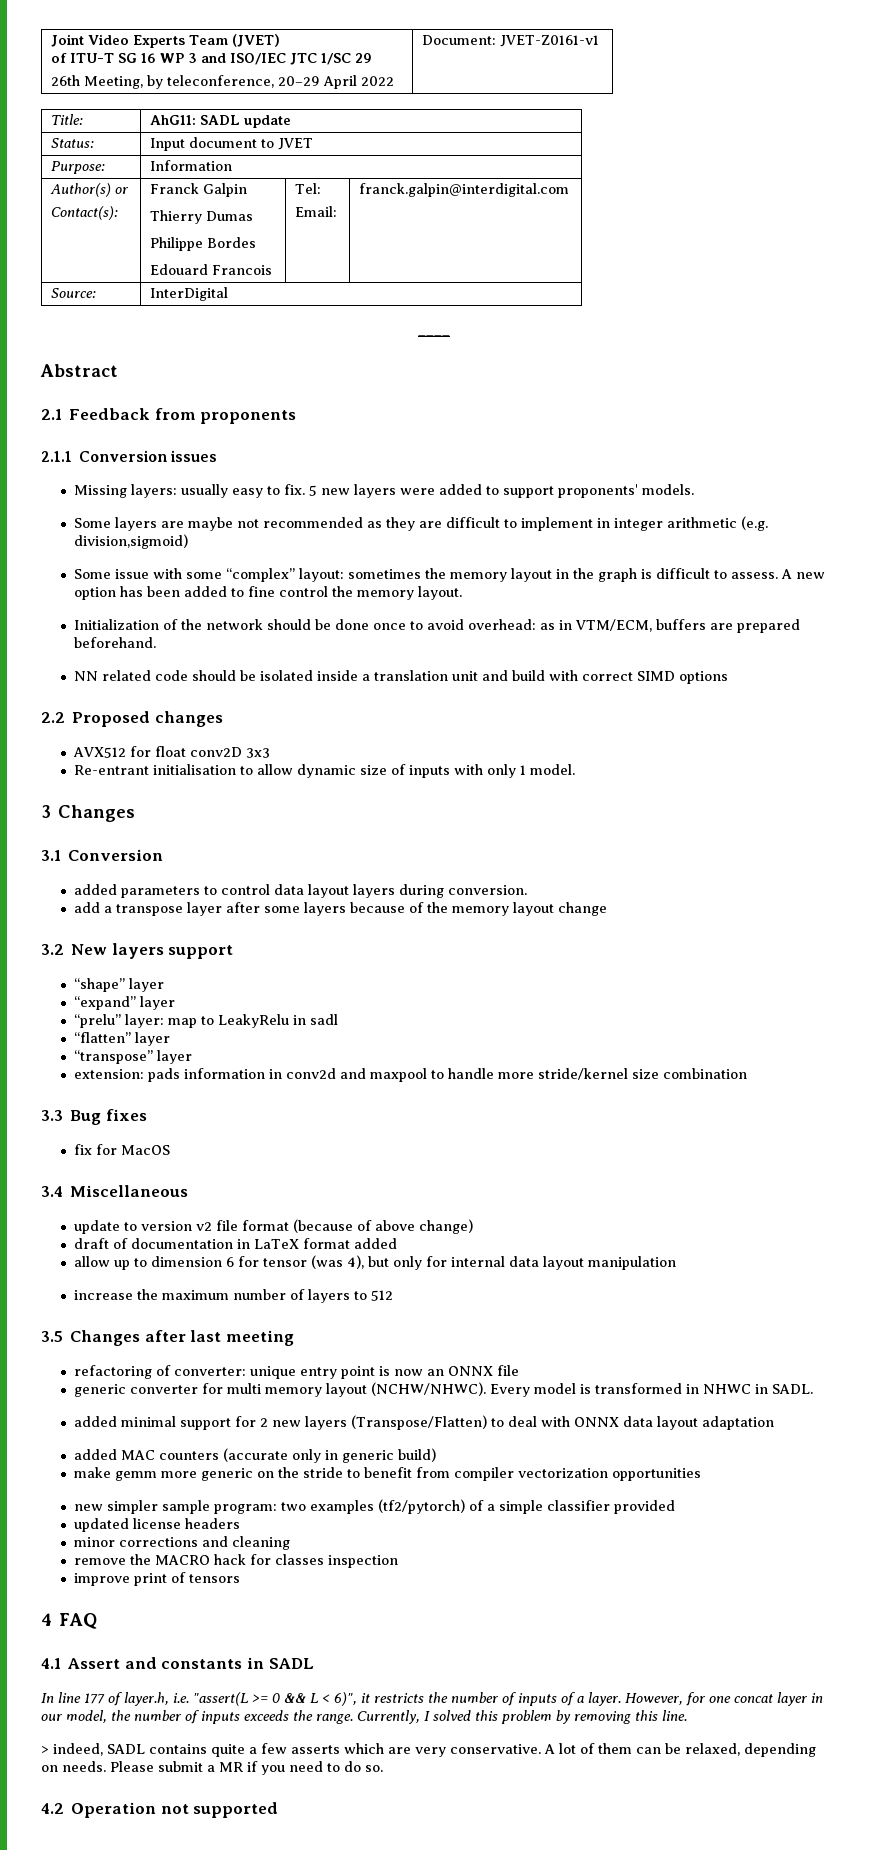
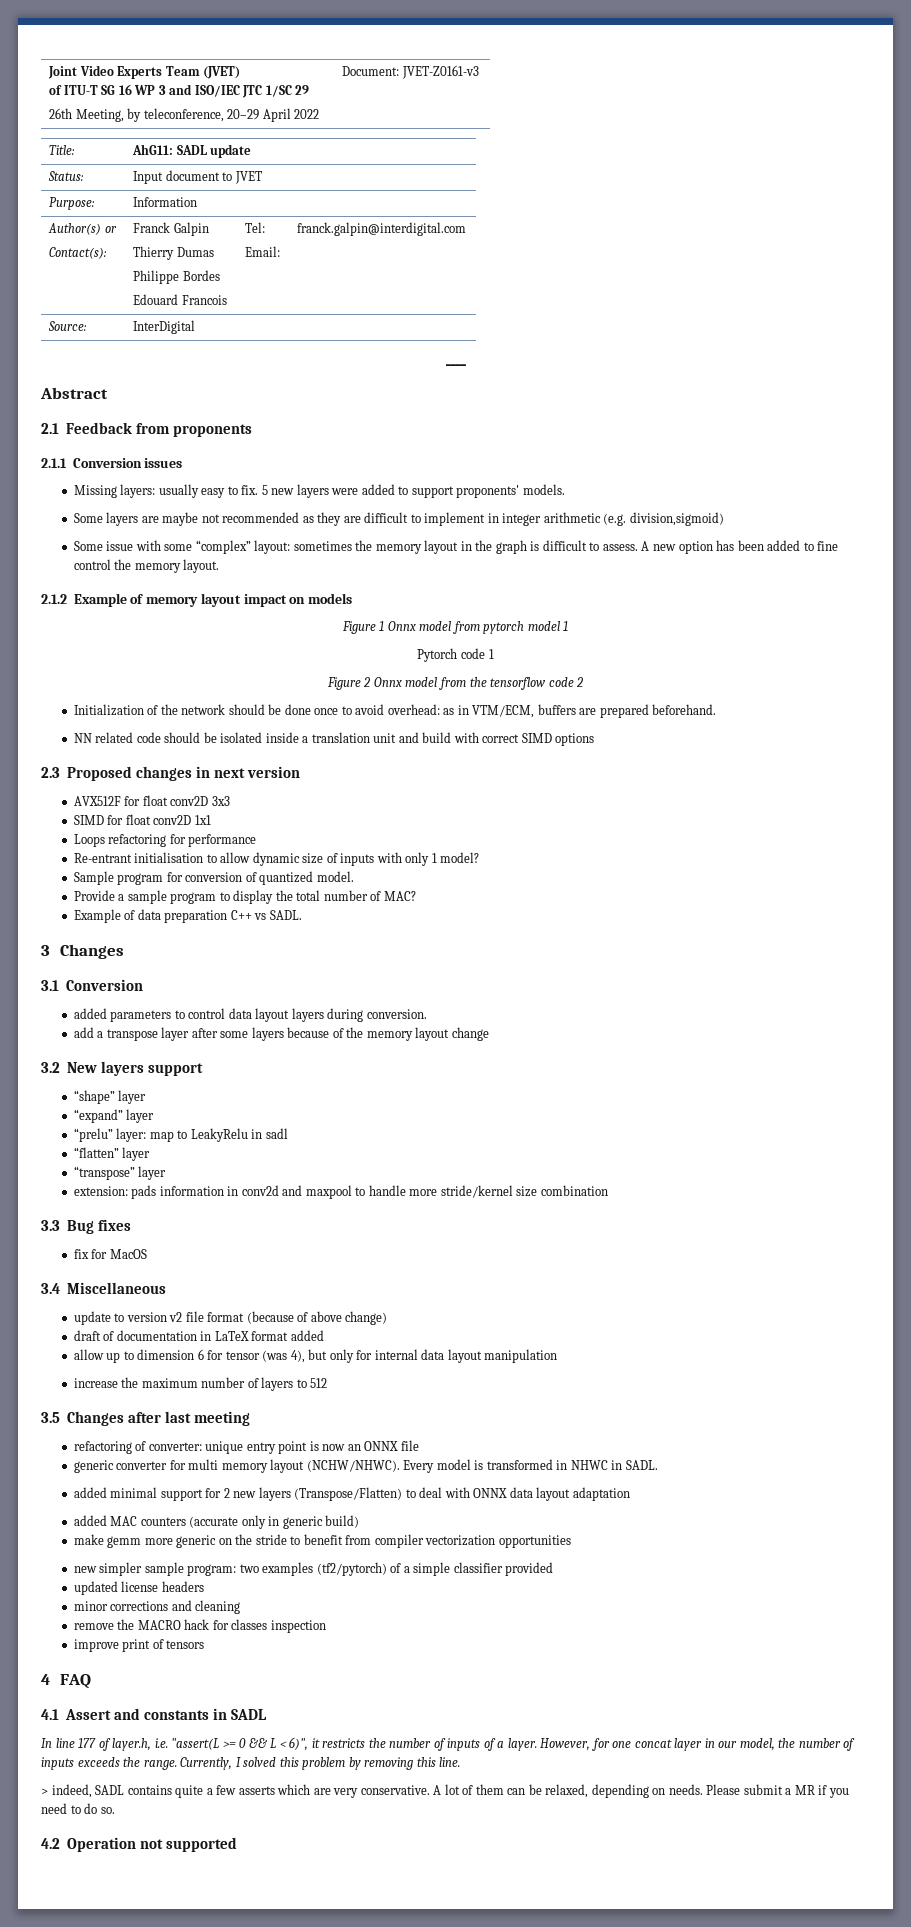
  Joint Video Experts Team (JVET)
  of ITU-T SG 16 WP 3 and ISO/IEC JTC 1/SC 29
- 26th Meeting, by teleconference, 20–29 April 2022 | Document: JVET-Z0161-v1
+ 26th Meeting, by teleconference, 20–29 April 2022 | Document: JVET-Z0161-v3
+ 2.1.2 Example of memory layout impact on models
+ Figure 1 Onnx model from pytorch model 1
+ Pytorch code 1
+ Figure 2 Onnx model from the tensorflow code 2
- 2.2 Proposed changes
- AVX512 for float conv2D 3x3
+ 2.3 Proposed changes in next version
+ AVX512F for float conv2D 3x3
+ SIMD for float conv2D 1x1
+ Loops refactoring for performance
- Re-entrant initialisation to allow dynamic size of inputs with only 1 model.
+ Re-entrant initialisation to allow dynamic size of inputs with only 1 model?
+ Sample program for conversion of quantized model.
+ Provide a sample program to display the total number of MAC?
+ Example of data preparation C++ vs SADL.

